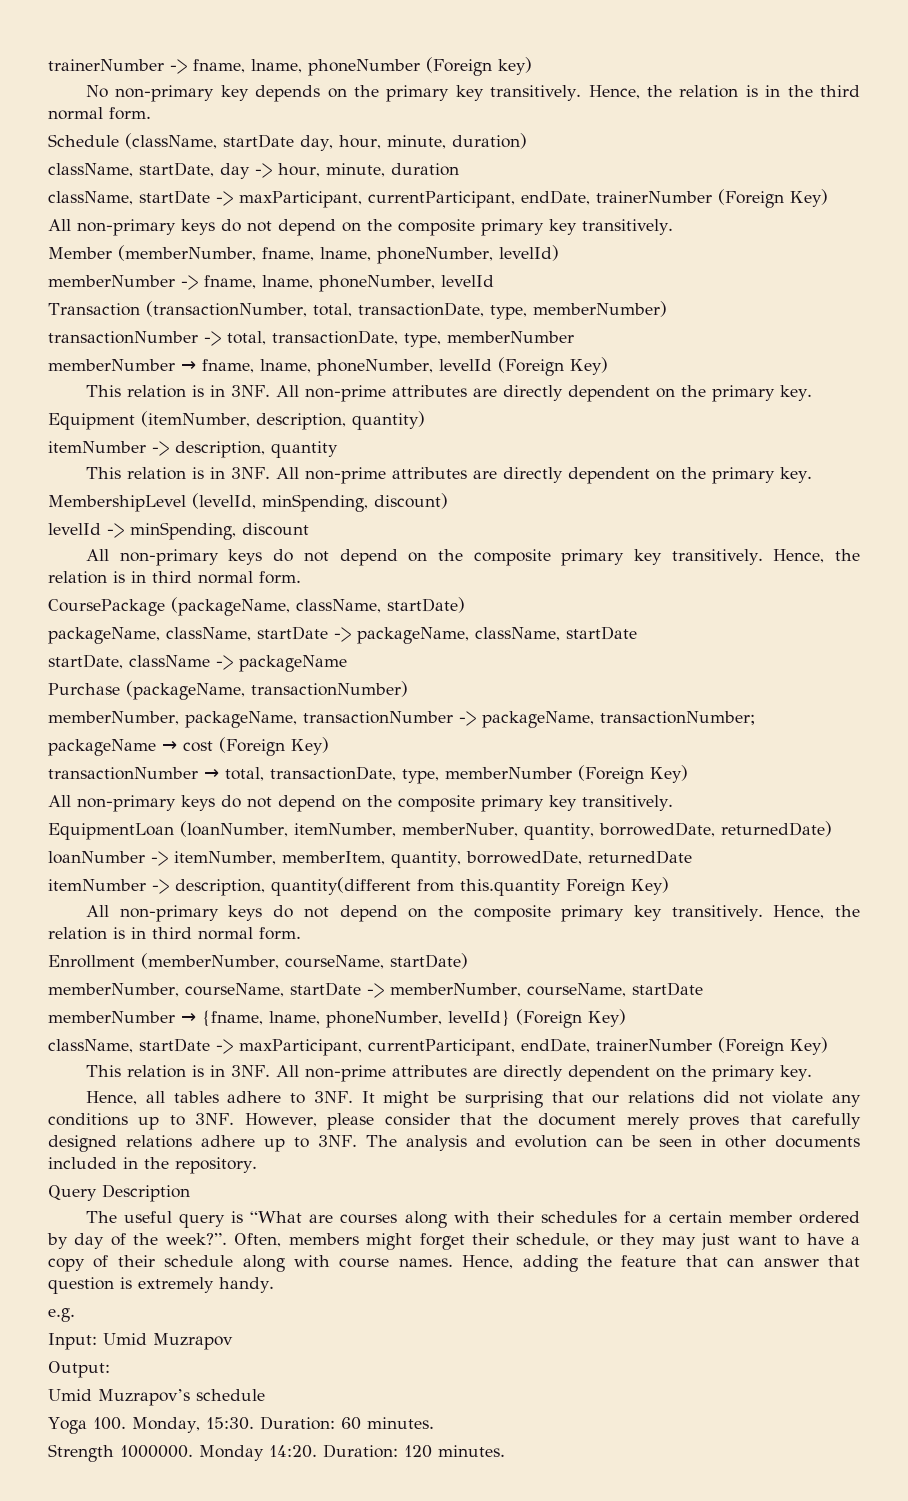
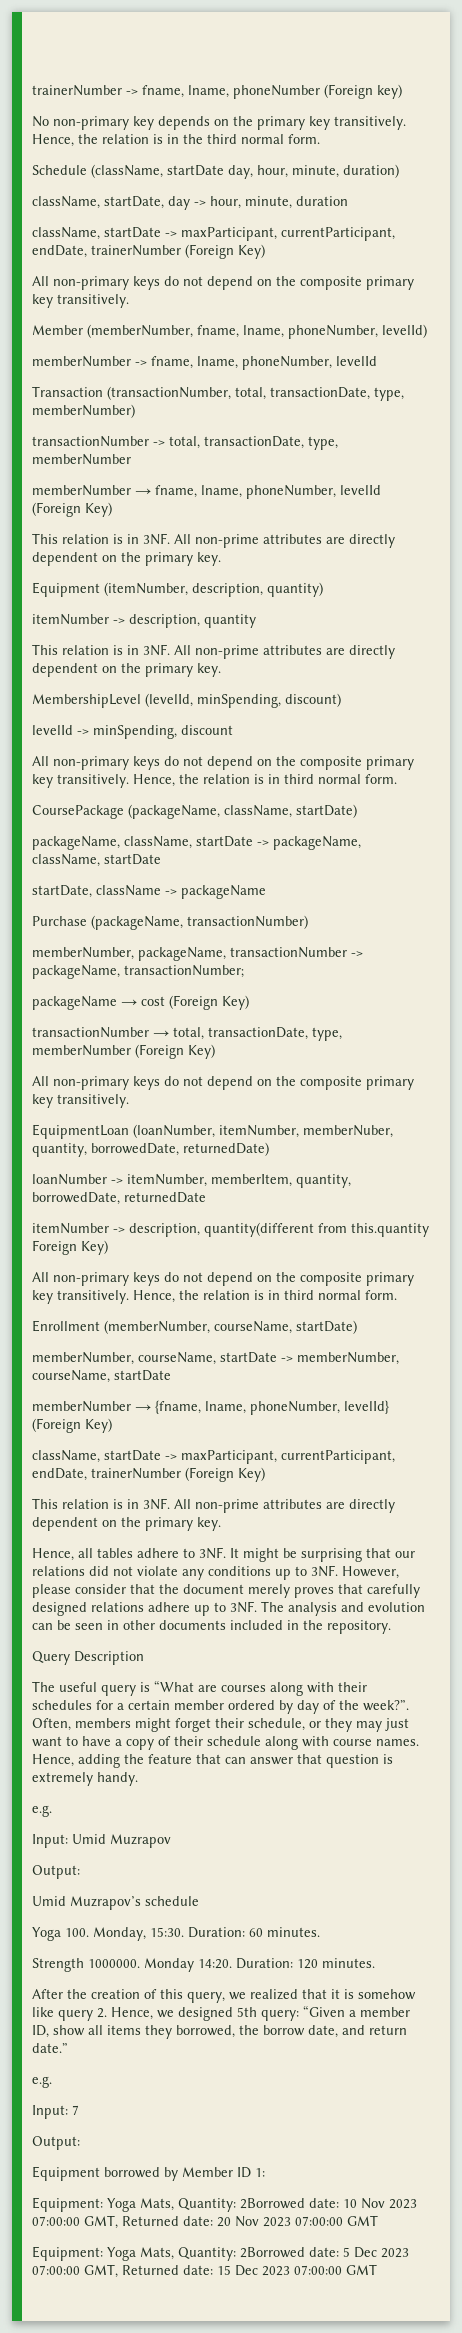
+ After the creation of this query, we realized that it is somehow like query 2. Hence, we designed 5th query: “Given a member ID, show all items they borrowed, the borrow date, and return date.”
+ e.g.
+ Input: 7
+ Output:
+ Equipment borrowed by Member ID 1:
+ Equipment: Yoga Mats, Quantity: 2Borrowed date: 10 Nov 2023 07:00:00 GMT, Returned date: 20 Nov 2023 07:00:00 GMT
+ Equipment: Yoga Mats, Quantity: 2Borrowed date: 5 Dec 2023 07:00:00 GMT, Returned date: 15 Dec 2023 07:00:00 GMT

